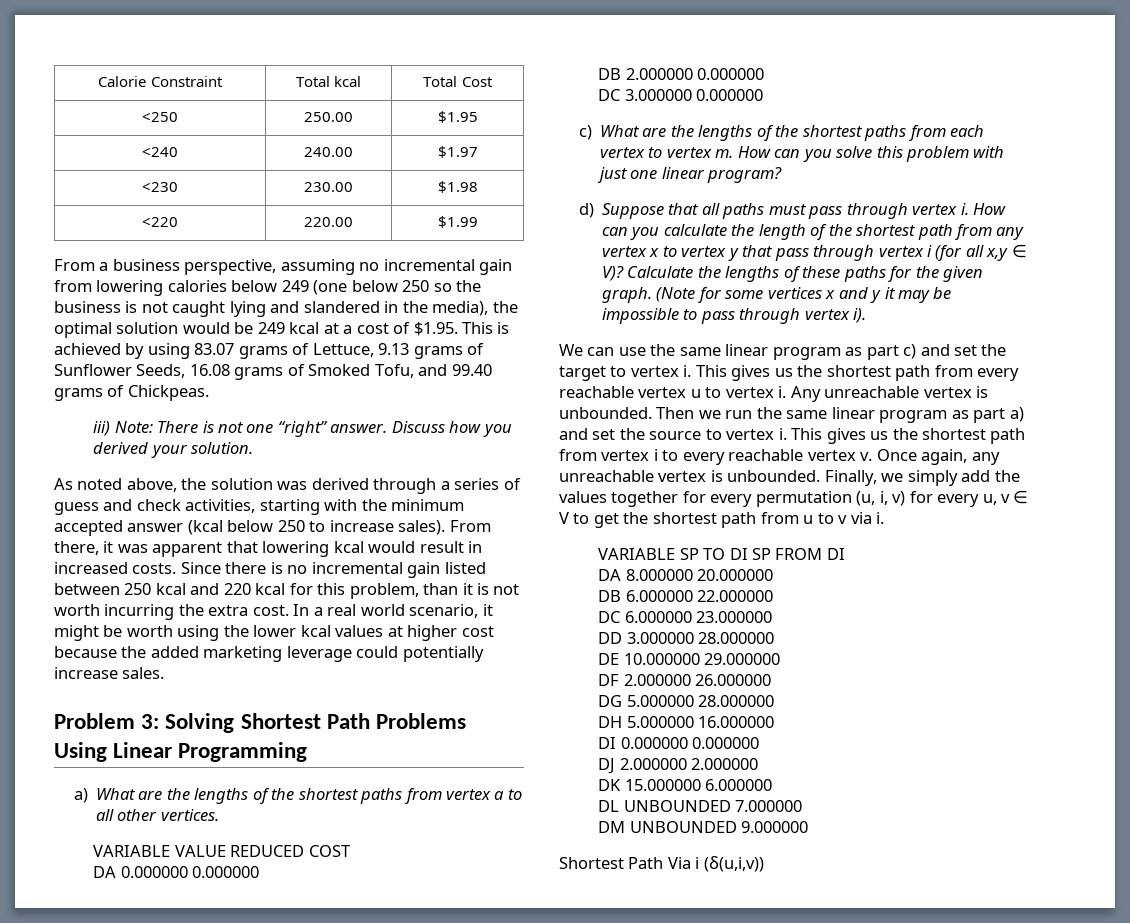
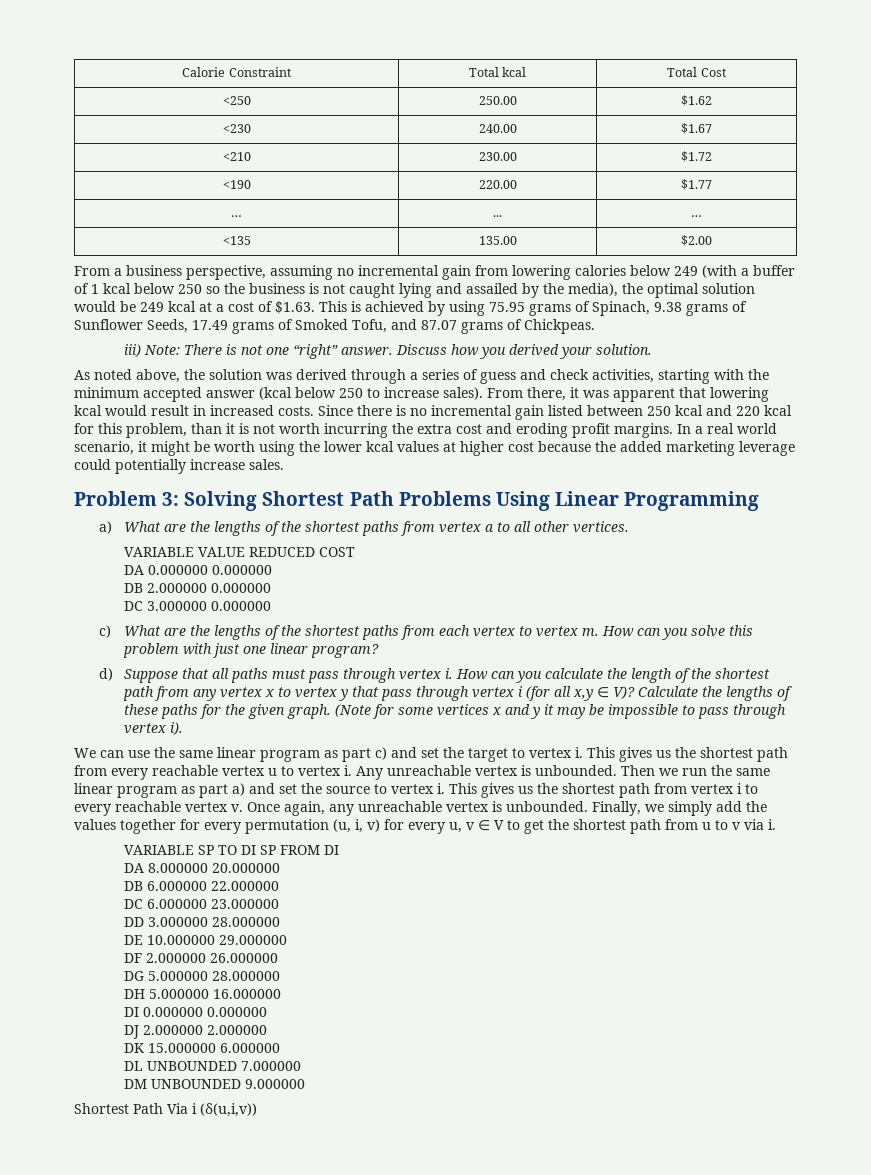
- <250 | 250.00 | $1.95
- <240 | 240.00 | $1.97
- <230 | 230.00 | $1.98
- <220 | 220.00 | $1.99
+ <250 | 250.00 | $1.62
+ <230 | 240.00 | $1.67
+ <210 | 230.00 | $1.72
+ <190 | 220.00 | $1.77
+ … | ... | …
+ <135 | 135.00 | $2.00
- From a business perspective, assuming no incremental gain from lowering calories below 249 (one below 250 so the business is not caught lying and slandered in the media), the optimal solution would be 249 kcal at a cost of $1.95. This is achieved by using 83.07 grams of Lettuce, 9.13 grams of Sunflower Seeds, 16.08 grams of Smoked Tofu, and 99.40 grams of Chickpeas.
+ From a business perspective, assuming no incremental gain from lowering calories below 249 (with a buffer of 1 kcal below 250 so the business is not caught lying and assailed by the media), the optimal solution would be 249 kcal at a cost of $1.63. This is achieved by using 75.95 grams of Spinach, 9.38 grams of Sunflower Seeds, 17.49 grams of Smoked Tofu, and 87.07 grams of Chickpeas.
- Since there is no incremental gain listed between 250 kcal and 220 kcal for this problem, than it is not worth incurring the extra cost.
+ Since there is no incremental gain listed between 250 kcal and 220 kcal for this problem, than it is not worth incurring the extra cost and eroding profit margins.

